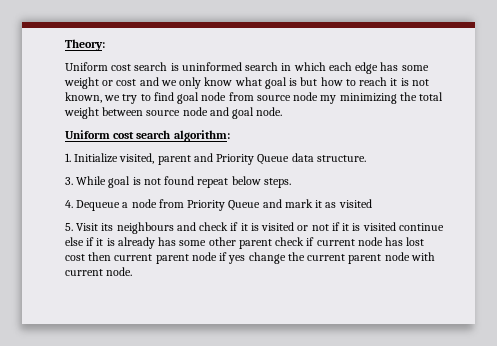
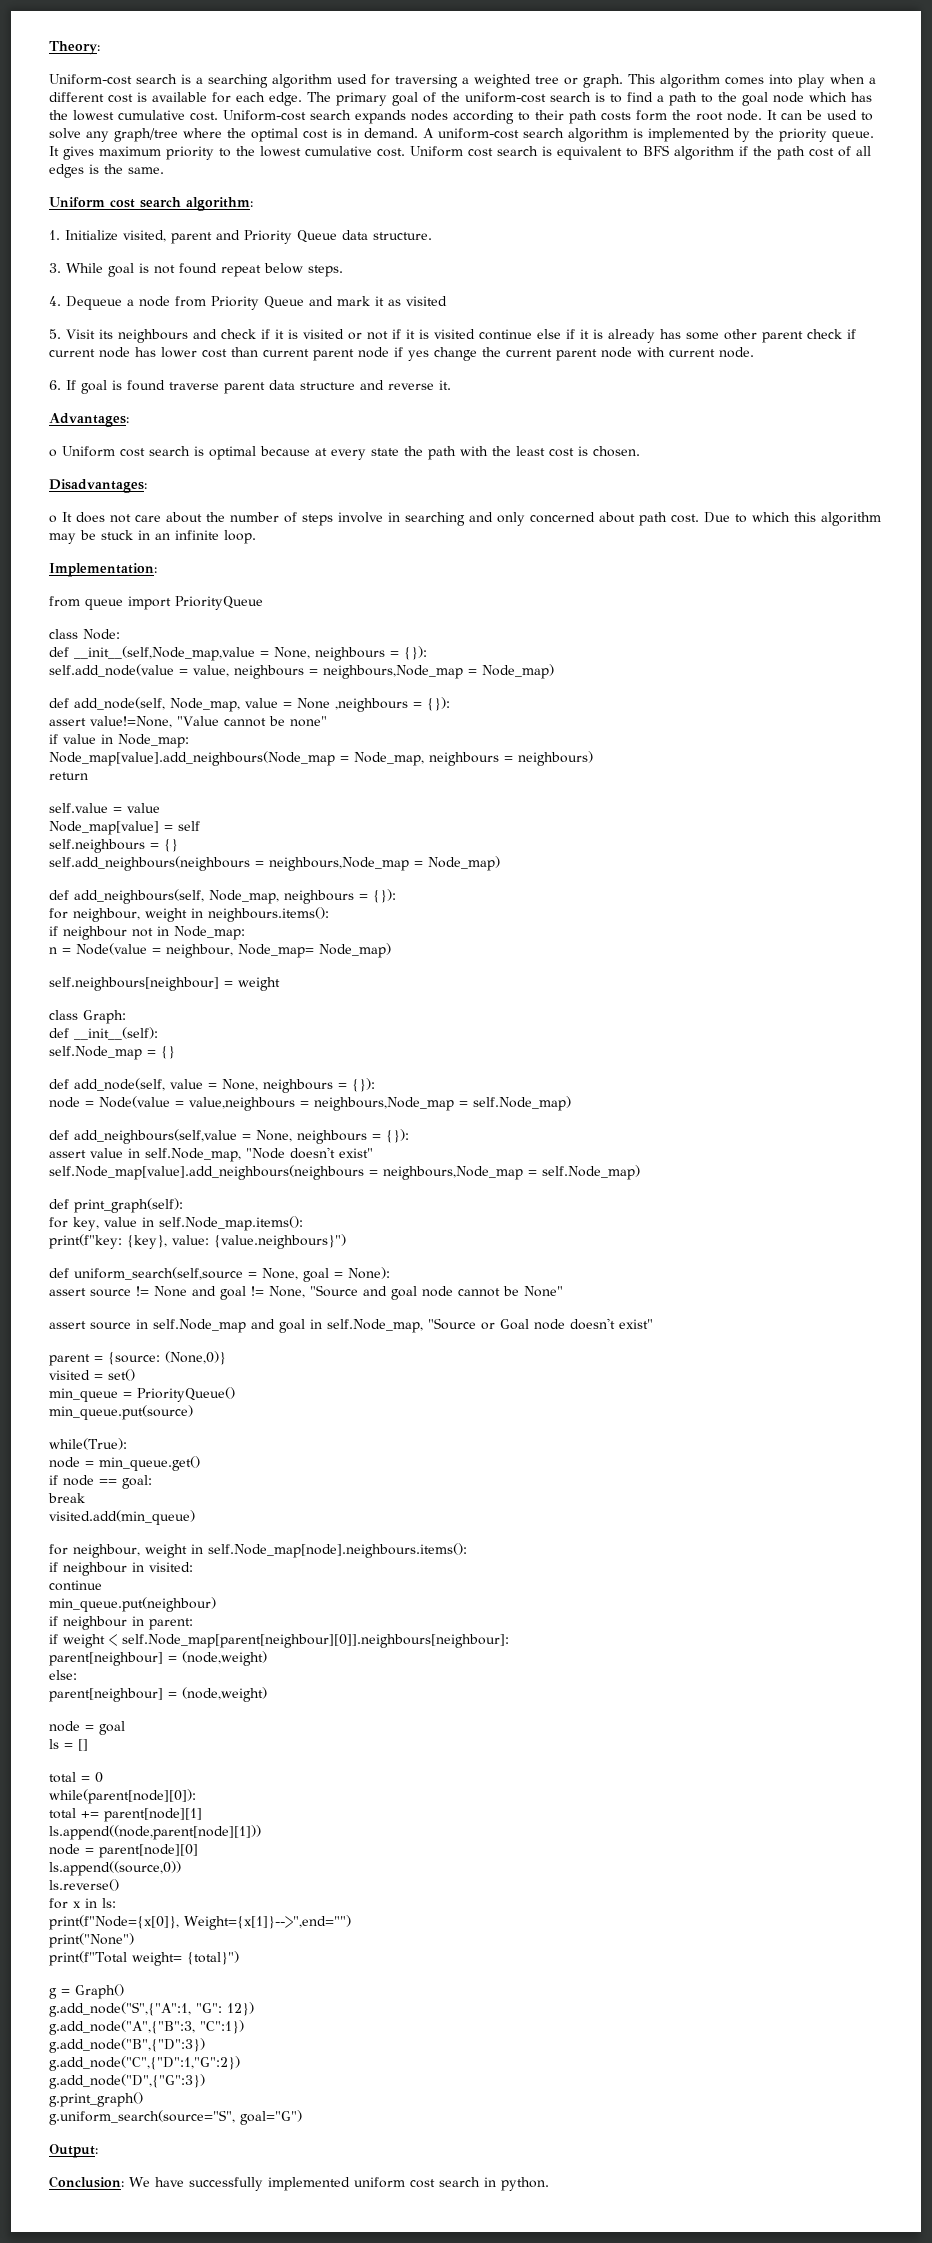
- Uniform cost search is uninformed search in which each edge has some weight or cost and we only know what goal is but how to reach it is not known, we try to find goal node from source node my minimizing the total weight between source node and goal node.
+ Uniform-cost search is a searching algorithm used for traversing a weighted tree or graph. This algorithm comes into play when a different cost is available for each edge. The primary goal of the uniform-cost search is to find a path to the goal node which has the lowest cumulative cost. Uniform-cost search expands nodes according to their path costs form the root node. It can be used to solve any graph/tree where the optimal cost is in demand. A uniform-cost search algorithm is implemented by the priority queue. It gives maximum priority to the lowest cumulative cost. Uniform cost search is equivalent to BFS algorithm if the path cost of all edges is the same.
- 5. Visit its neighbours and check if it is visited or not if it is visited continue else if it is already has some other parent check if current node has lost cost then current parent node if yes change the current parent node with current node.
+ 5. Visit its neighbours and check if it is visited or not if it is visited continue else if it is already has some other parent check if current node has lower cost than current parent node if yes change the current parent node with current node.
+ 6. If goal is found traverse parent data structure and reverse it.
+ Advantages:
+ o Uniform cost search is optimal because at every state the path with the least cost is chosen.
+ Disadvantages:
+ o It does not care about the number of steps involve in searching and only concerned about path cost. Due to which this algorithm may be stuck in an infinite loop.
+ Implementation:
+ from queue import PriorityQueue
+ class Node:
+ def __init__(self,Node_map,value = None, neighbours = {}):
+ self.add_node(value = value, neighbours = neighbours,Node_map = Node_map)
+ def add_node(self, Node_map, value = None ,neighbours = {}):
+ assert value!=None, "Value cannot be none"
+ if value in Node_map:
+ Node_map[value].add_neighbours(Node_map = Node_map, neighbours = neighbours)
+ return
+ self.value = value
+ Node_map[value] = self
+ self.neighbours = {}
+ self.add_neighbours(neighbours = neighbours,Node_map = Node_map)
+ def add_neighbours(self, Node_map, neighbours = {}):
+ for neighbour, weight in neighbours.items():
+ if neighbour not in Node_map:
+ n = Node(value = neighbour, Node_map= Node_map)
+ self.neighbours[neighbour] = weight
+ class Graph:
+ def __init__(self):
+ self.Node_map = {}
+ def add_node(self, value = None, neighbours = {}):
+ node = Node(value = value,neighbours = neighbours,Node_map = self.Node_map)
+ def add_neighbours(self,value = None, neighbours = {}):
+ assert value in self.Node_map, "Node doesn't exist"
+ self.Node_map[value].add_neighbours(neighbours = neighbours,Node_map = self.Node_map)
+ def print_graph(self):
+ for key, value in self.Node_map.items():
+ print(f"key: {key}, value: {value.neighbours}")
+ def uniform_search(self,source = None, goal = None):
+ assert source != None and goal != None, "Source and goal node cannot be None"
+ assert source in self.Node_map and goal in self.Node_map, "Source or Goal node doesn't exist"
+ parent = {source: (None,0)}
+ visited = set()
+ min_queue = PriorityQueue()
+ min_queue.put(source)
+ while(True):
+ node = min_queue.get()
+ if node == goal:
+ break
+ visited.add(min_queue)
+ for neighbour, weight in self.Node_map[node].neighbours.items():
+ if neighbour in visited:
+ continue
+ min_queue.put(neighbour)
+ if neighbour in parent:
+ if weight < self.Node_map[parent[neighbour][0]].neighbours[neighbour]:
+ parent[neighbour] = (node,weight)
+ else:
+ parent[neighbour] = (node,weight)
+ node = goal
+ ls = []
+ total = 0
+ while(parent[node][0]):
+ total += parent[node][1]
+ ls.append((node,parent[node][1]))
+ node = parent[node][0]
+ ls.append((source,0))
+ ls.reverse()
+ for x in ls:
+ print(f"Node={x[0]}, Weight={x[1]}-->",end="")
+ print("None")
+ print(f"Total weight= {total}")
+ g = Graph()
+ g.add_node("S",{"A":1, "G": 12})
+ g.add_node("A",{"B":3, "C":1})
+ g.add_node("B",{"D":3})
+ g.add_node("C",{"D":1,"G":2})
+ g.add_node("D",{"G":3})
+ g.print_graph()
+ g.uniform_search(source="S", goal="G")
+ Output:
+ Conclusion: We have successfully implemented uniform cost search in python.

